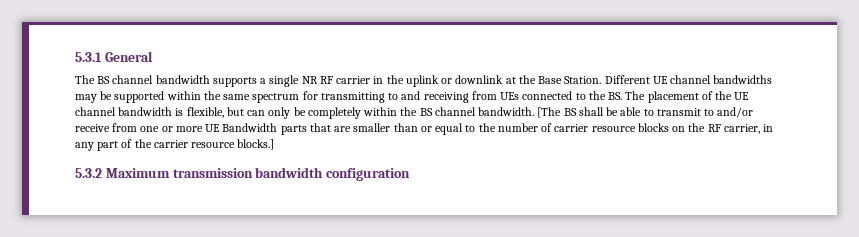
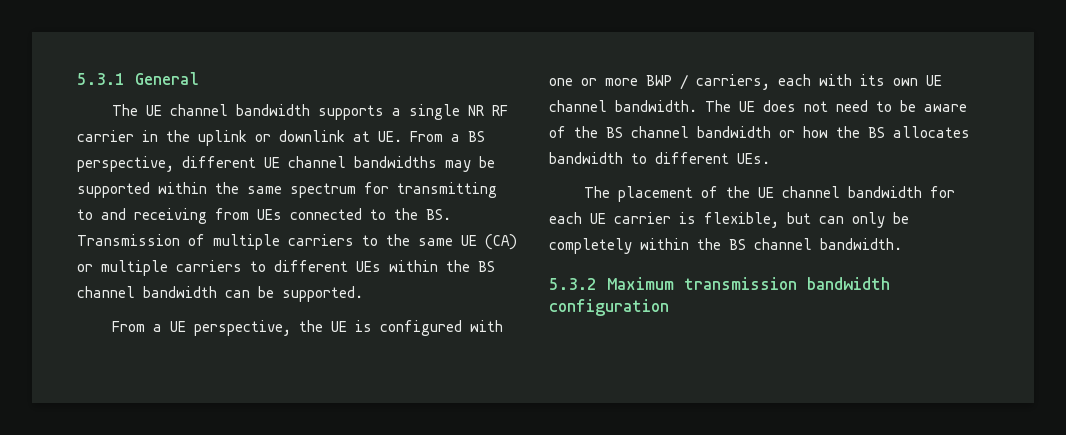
- The BS channel bandwidth supports a single NR RF carrier in the uplink or downlink at the Base Station. Different UE channel bandwidths may be supported within the same spectrum for transmitting to and receiving from UEs connected to the BS. The placement of the UE channel bandwidth is flexible, but can only be completely within the BS channel bandwidth. [The BS shall be able to transmit to and/or receive from one or more UE Bandwidth parts that are smaller than or equal to the number of carrier resource blocks on the RF carrier, in any part of the carrier resource blocks.]
+ The UE channel bandwidth supports a single NR RF carrier in the uplink or downlink at UE. From a BS perspective, different UE channel bandwidths may be supported within the same spectrum for transmitting to and receiving from UEs connected to the BS. Transmission of multiple carriers to the same UE (CA) or multiple carriers to different UEs within the BS channel bandwidth can be supported.
+ From a UE perspective, the UE is configured with one or more BWP / carriers, each with its own UE channel bandwidth. The UE does not need to be aware of the BS channel bandwidth or how the BS allocates bandwidth to different UEs.
+ The placement of the UE channel bandwidth for each UE carrier is flexible, but can only be completely within the BS channel bandwidth.

